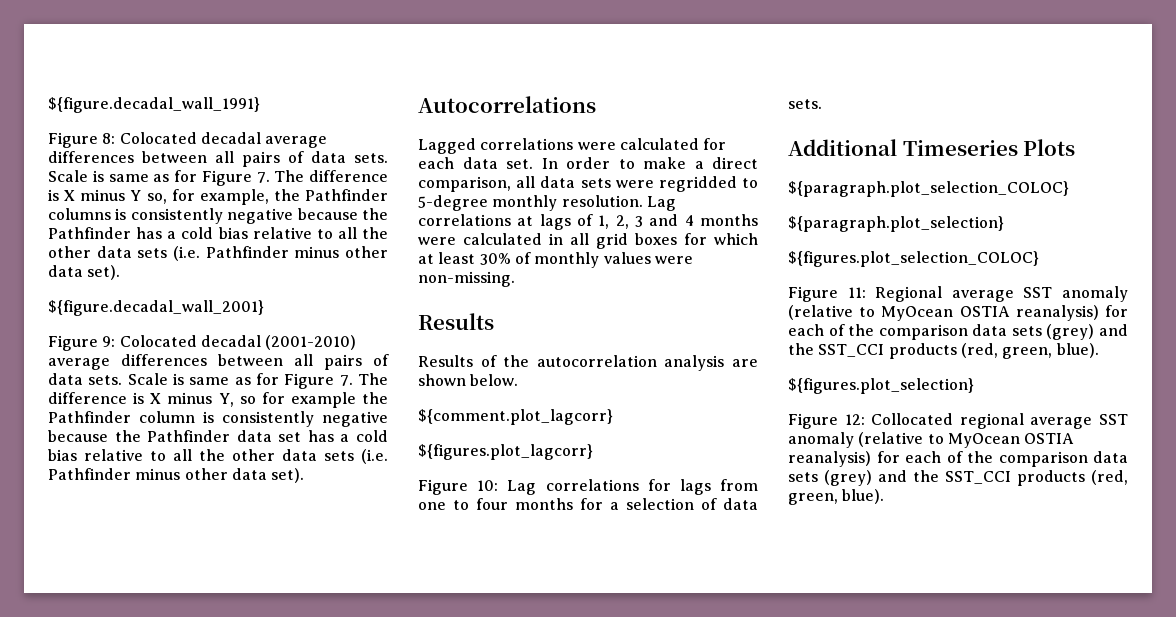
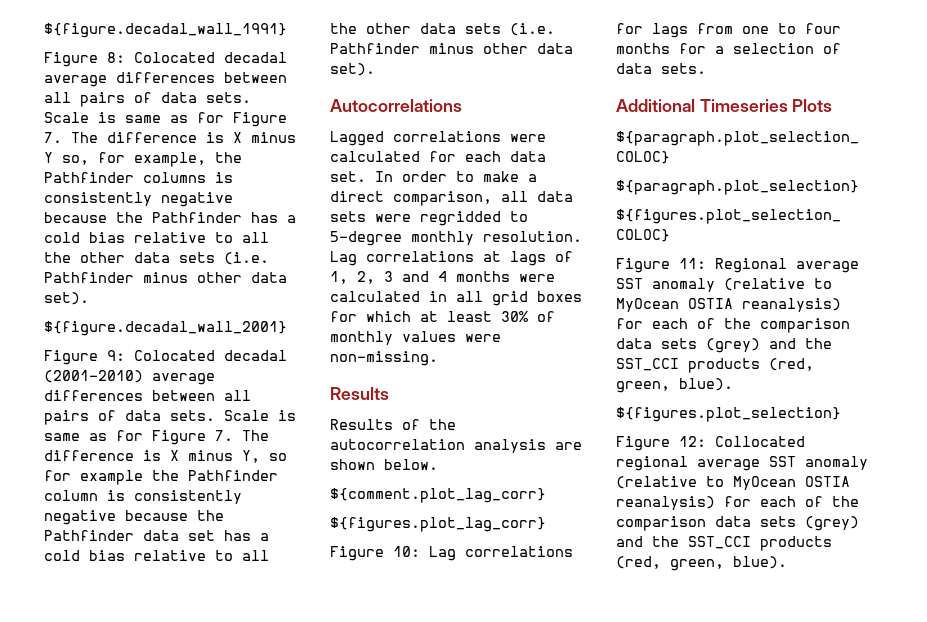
- ${comment.plot_lagcorr}
- ${figures.plot_lagcorr}
+ ${comment.plot_lag_corr}
+ ${figures.plot_lag_corr}

